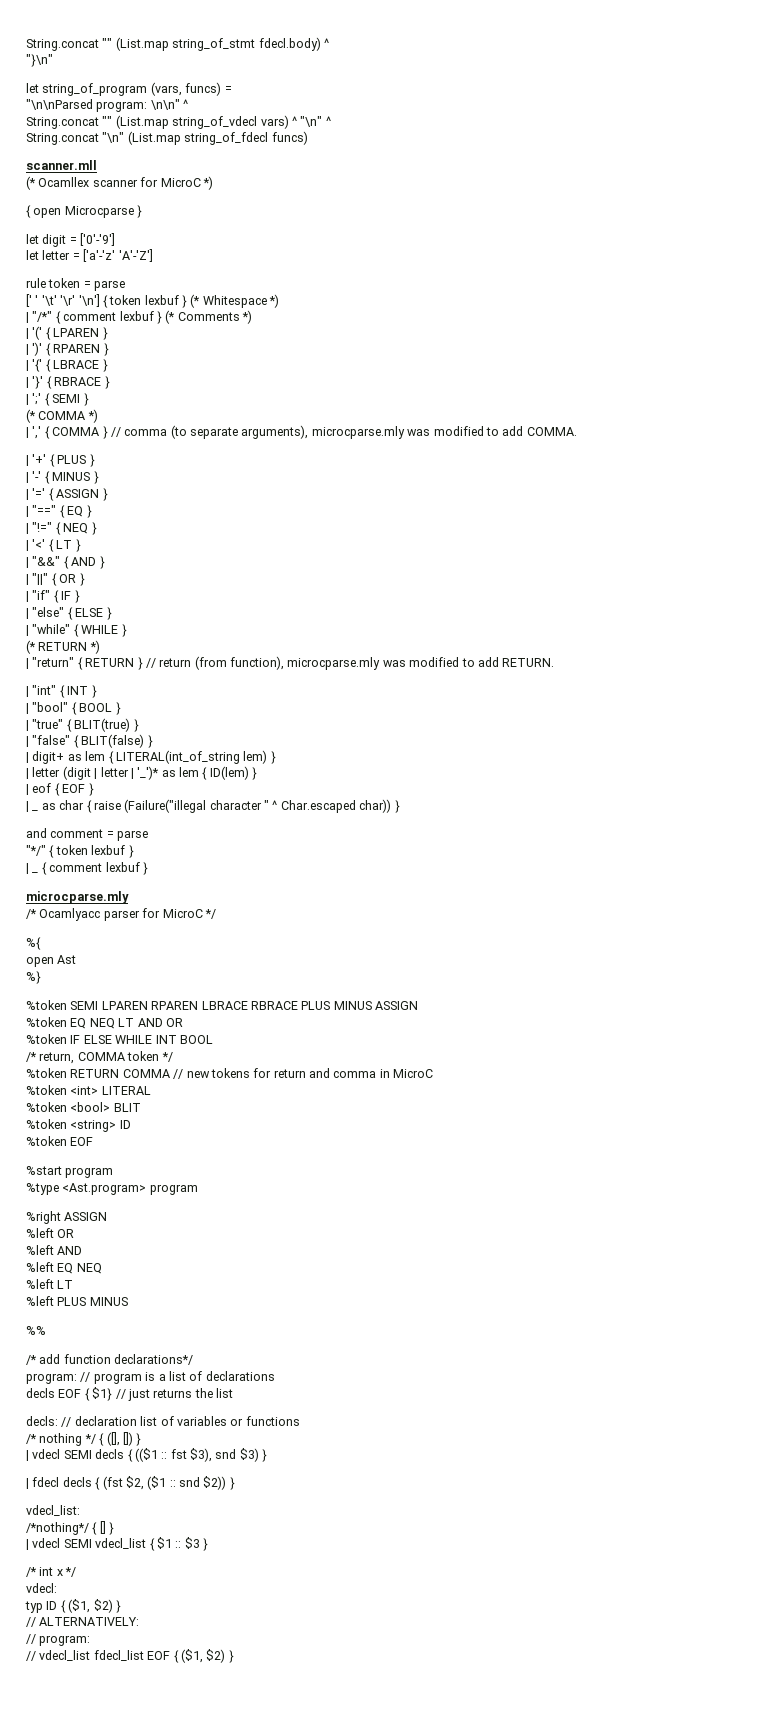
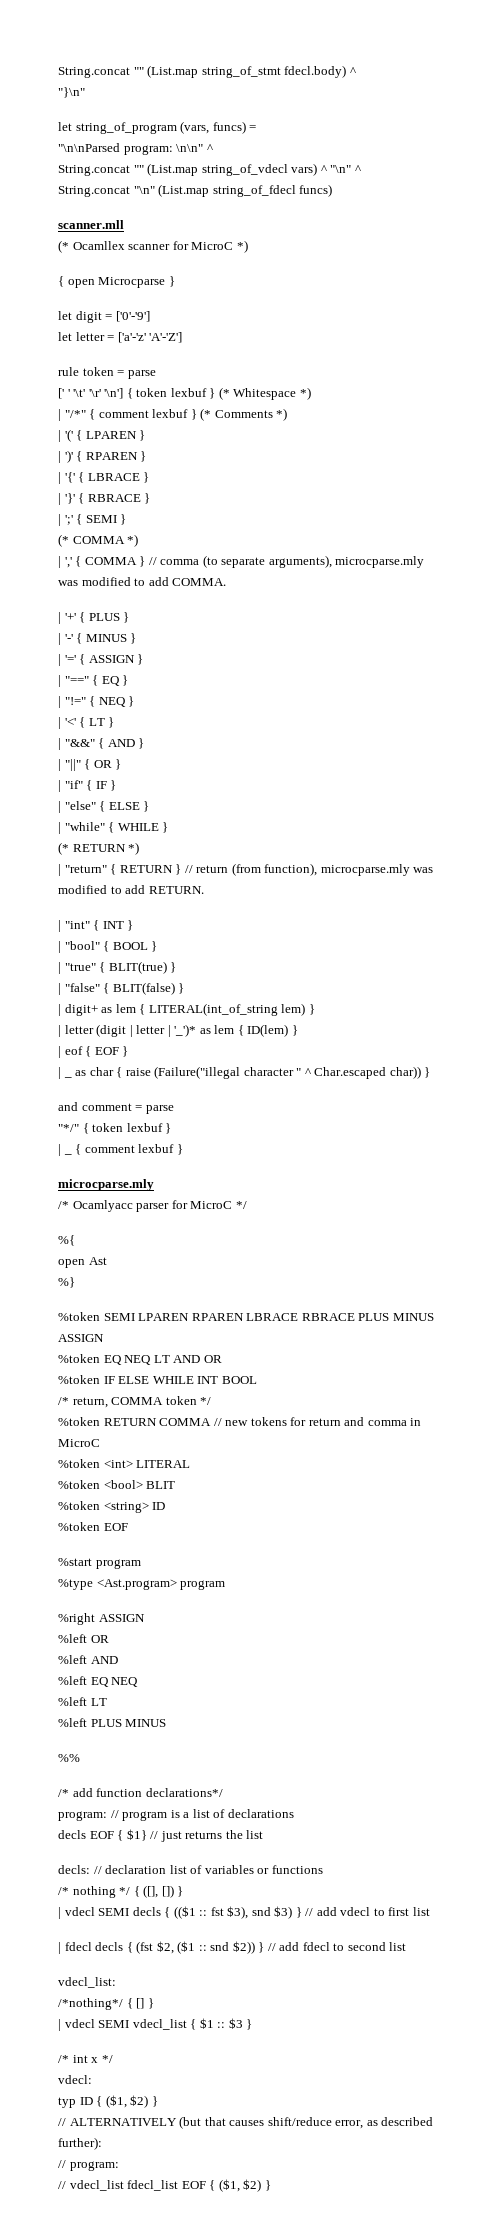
- | vdecl SEMI decls { (($1 :: fst $3), snd $3) }
+ | vdecl SEMI decls { (($1 :: fst $3), snd $3) } // add vdecl to first list
- | fdecl decls { (fst $2, ($1 :: snd $2)) }
+ | fdecl decls { (fst $2, ($1 :: snd $2)) } // add fdecl to second list
- // ALTERNATIVELY:
+ // ALTERNATIVELY (but that causes shift/reduce error, as described further):

